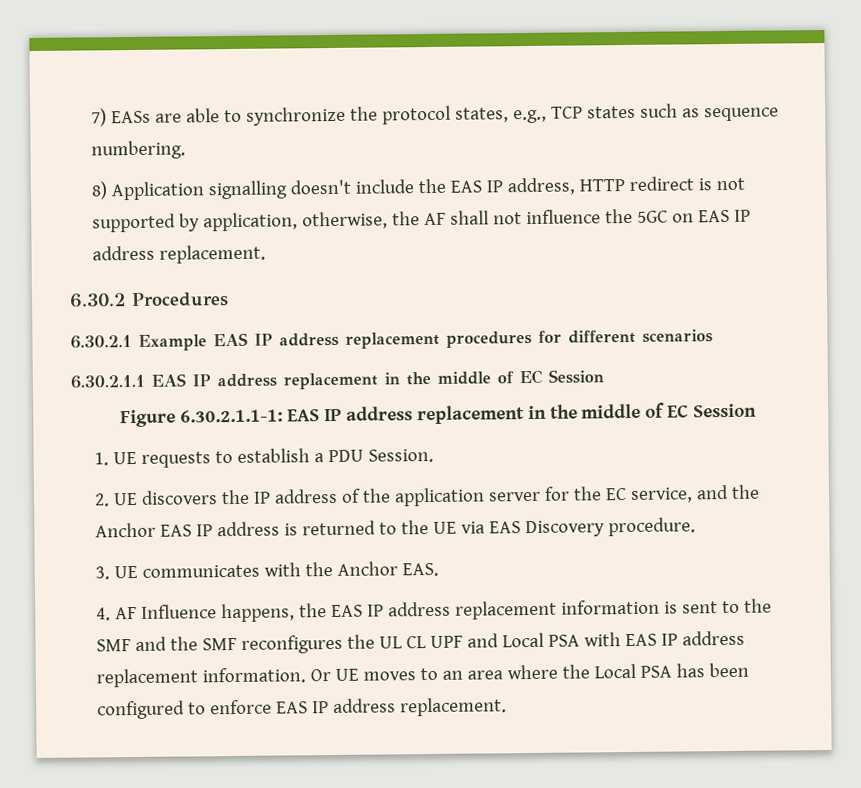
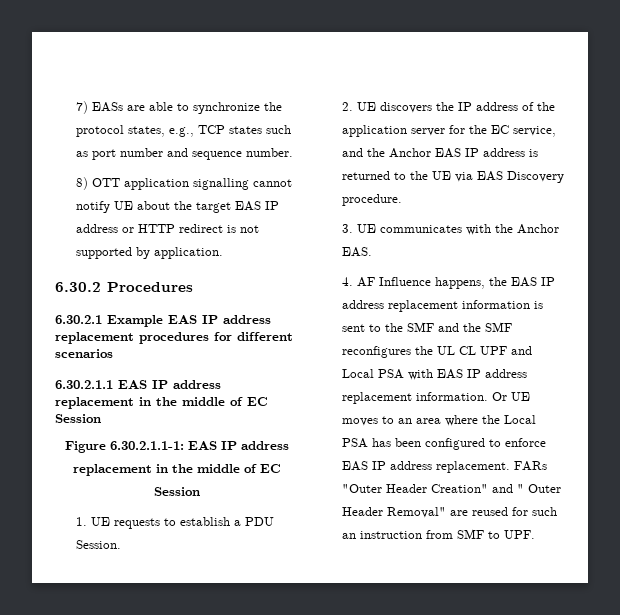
- 7) EASs are able to synchronize the protocol states, e.g., TCP states such as sequence numbering.
- 8) Application signalling doesn't include the EAS IP address, HTTP redirect is not supported by application, otherwise, the AF shall not influence the 5GC on EAS IP address replacement.
+ 7) EASs are able to synchronize the protocol states, e.g., TCP states such as port number and sequence number.
+ 8) OTT application signalling cannot notify UE about the target EAS IP address or HTTP redirect is not supported by application.
+ FARs "Outer Header Creation" and " Outer Header Removal" are reused for such an instruction from SMF to UPF.

